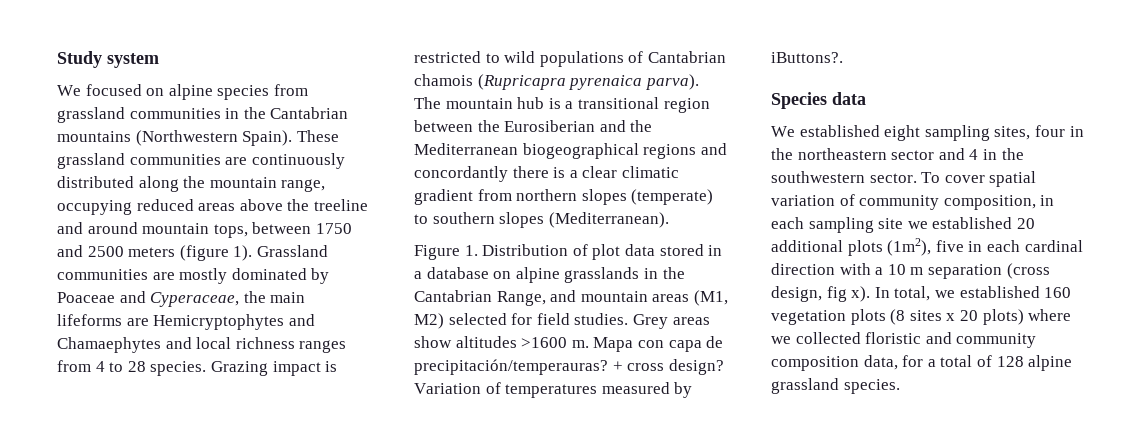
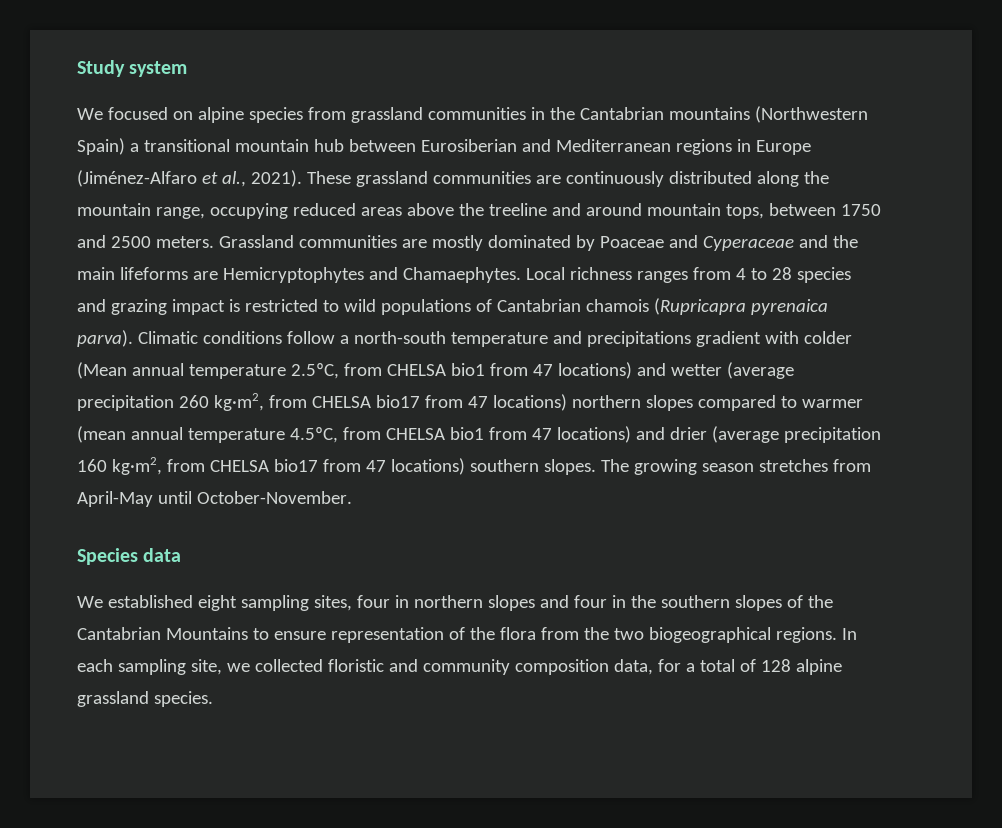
- We focused on alpine species from grassland communities in the Cantabrian mountains (Northwestern Spain).
+ We focused on alpine species from grassland communities in the Cantabrian mountains (Northwestern Spain) a transitional mountain hub between Eurosiberian and Mediterranean regions in Europe (Jiménez-Alfaro et al., 2021).
- These grassland communities are continuously distributed along the mountain range, occupying reduced areas above the treeline and around mountain tops, between 1750 and 2500 meters (figure 1).
+ These grassland communities are continuously distributed along the mountain range, occupying reduced areas above the treeline and around mountain tops, between 1750 and 2500 meters.
- Grassland communities are mostly dominated by Poaceae and Cyperaceae, the main lifeforms are Hemicryptophytes and Chamaephytes and local richness ranges from 4 to 28 species. Grazing impact is restricted to wild populations of Cantabrian chamois (Rupricapra pyrenaica parva).
+ Grassland communities are mostly dominated by Poaceae and Cyperaceae and the main lifeforms are Hemicryptophytes and Chamaephytes. Local richness ranges from 4 to 28 species and grazing impact is restricted to wild populations of Cantabrian chamois (Rupricapra pyrenaica parva).
- The mountain hub is a transitional region between the Eurosiberian and the Mediterranean biogeographical regions and concordantly there is a clear climatic gradient from northern slopes (temperate) to southern slopes (Mediterranean).
- Figure 1. Distribution of plot data stored in a database on alpine grasslands in the Cantabrian Range, and mountain areas (M1, M2) selected for field studies. Grey areas show altitudes >1600 m. Mapa con capa de precipitación/temperauras? + cross design? Variation of temperatures measured by iButtons?.
+ Climatic conditions follow a north-south temperature and precipitations gradient with colder (Mean annual temperature 2.5ºC, from CHELSA bio1 from 47 locations) and wetter (average precipitation 260 kg·m2, from CHELSA bio17 from 47 locations) northern slopes compared to warmer (mean annual temperature 4.5ºC, from CHELSA bio1 from 47 locations) and drier (average precipitation 160 kg·m2, from CHELSA bio17 from 47 locations) southern slopes. The growing season stretches from April-May until October-November.
- We established eight sampling sites, four in the northeastern sector and 4 in the southwestern sector. To cover spatial variation of community composition, in each sampling site we established 20 additional plots (1m2), five in each cardinal direction with a 10 m separation (cross design, fig x). In total, we established 160 vegetation plots (8 sites x 20 plots) where we collected floristic and community composition data, for a total of 128 alpine grassland species.
+ We established eight sampling sites, four in northern slopes and four in the southern slopes of the Cantabrian Mountains to ensure representation of the flora from the two biogeographical regions. In each sampling site, we collected floristic and community composition data, for a total of 128 alpine grassland species.

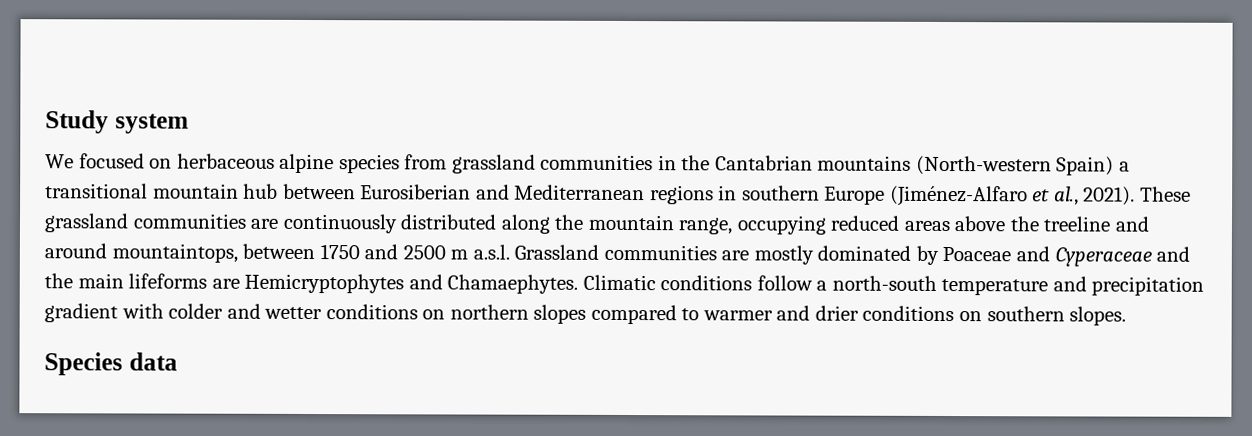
- We focused on alpine species from grassland communities in the Cantabrian mountains (Northwestern Spain) a transitional mountain hub between Eurosiberian and Mediterranean regions in Europe (Jiménez-Alfaro et al., 2021).
+ We focused on herbaceous alpine species from grassland communities in the Cantabrian mountains (North-western Spain) a transitional mountain hub between Eurosiberian and Mediterranean regions in southern Europe (Jiménez-Alfaro et al., 2021).
- These grassland communities are continuously distributed along the mountain range, occupying reduced areas above the treeline and around mountain tops, between 1750 and 2500 meters. Grassland communities are mostly dominated by Poaceae and Cyperaceae and the main lifeforms are Hemicryptophytes and Chamaephytes.
+ These grassland communities are continuously distributed along the mountain range, occupying reduced areas above the treeline and around mountaintops, between 1750 and 2500 m a.s.l. Grassland communities are mostly dominated by Poaceae and Cyperaceae and the main lifeforms are Hemicryptophytes and Chamaephytes.
- Local richness ranges from 4 to 28 species and grazing impact is restricted to wild populations of Cantabrian chamois (Rupricapra pyrenaica parva).
- Climatic conditions follow a north-south temperature and precipitations gradient with colder (Mean annual temperature 2.5ºC, from CHELSA bio1 from 47 locations) and wetter (average precipitation 260 kg·m2, from CHELSA bio17 from 47 locations) northern slopes compared to warmer (mean annual temperature 4.5ºC, from CHELSA bio1 from 47 locations) and drier (average precipitation 160 kg·m2, from CHELSA bio17 from 47 locations) southern slopes. The growing season stretches from April-May until October-November.
+ Climatic conditions follow a north-south temperature and precipitation gradient with colder and wetter conditions on northern slopes compared to warmer and drier conditions on southern slopes.
  Species data
- We established eight sampling sites, four in northern slopes and four in the southern slopes of the Cantabrian Mountains to ensure representation of the flora from the two biogeographical regions. In each sampling site, we collected floristic and community composition data, for a total of 128 alpine grassland species.

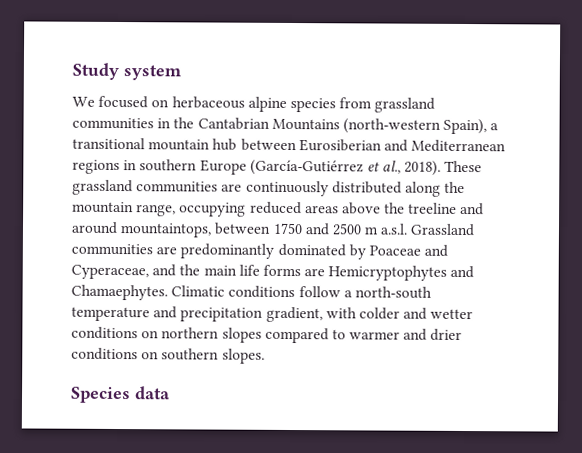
- We focused on herbaceous alpine species from grassland communities in the Cantabrian mountains (North-western Spain) a transitional mountain hub between Eurosiberian and Mediterranean regions in southern Europe (Jiménez-Alfaro et al., 2021).
+ We focused on herbaceous alpine species from grassland communities in the Cantabrian Mountains (north-western Spain), a transitional mountain hub between Eurosiberian and Mediterranean regions in southern Europe (García-Gutiérrez et al., 2018).
- These grassland communities are continuously distributed along the mountain range, occupying reduced areas above the treeline and around mountaintops, between 1750 and 2500 m a.s.l. Grassland communities are mostly dominated by Poaceae and Cyperaceae and the main lifeforms are Hemicryptophytes and Chamaephytes.
+ These grassland communities are continuously distributed along the mountain range, occupying reduced areas above the treeline and around mountaintops, between 1750 and 2500 m a.s.l. Grassland communities are predominantly dominated by Poaceae and Cyperaceae, and the main life forms are Hemicryptophytes and Chamaephytes.
- Climatic conditions follow a north-south temperature and precipitation gradient with colder and wetter conditions on northern slopes compared to warmer and drier conditions on southern slopes.
+ Climatic conditions follow a north-south temperature and precipitation gradient, with colder and wetter conditions on northern slopes compared to warmer and drier conditions on southern slopes.

